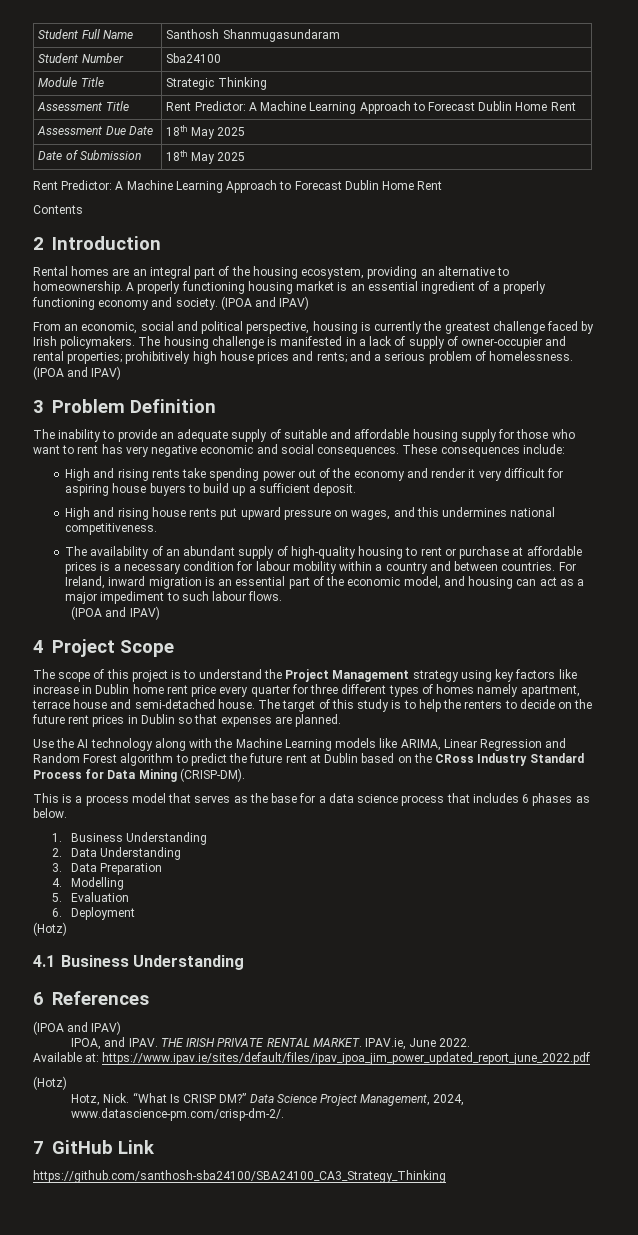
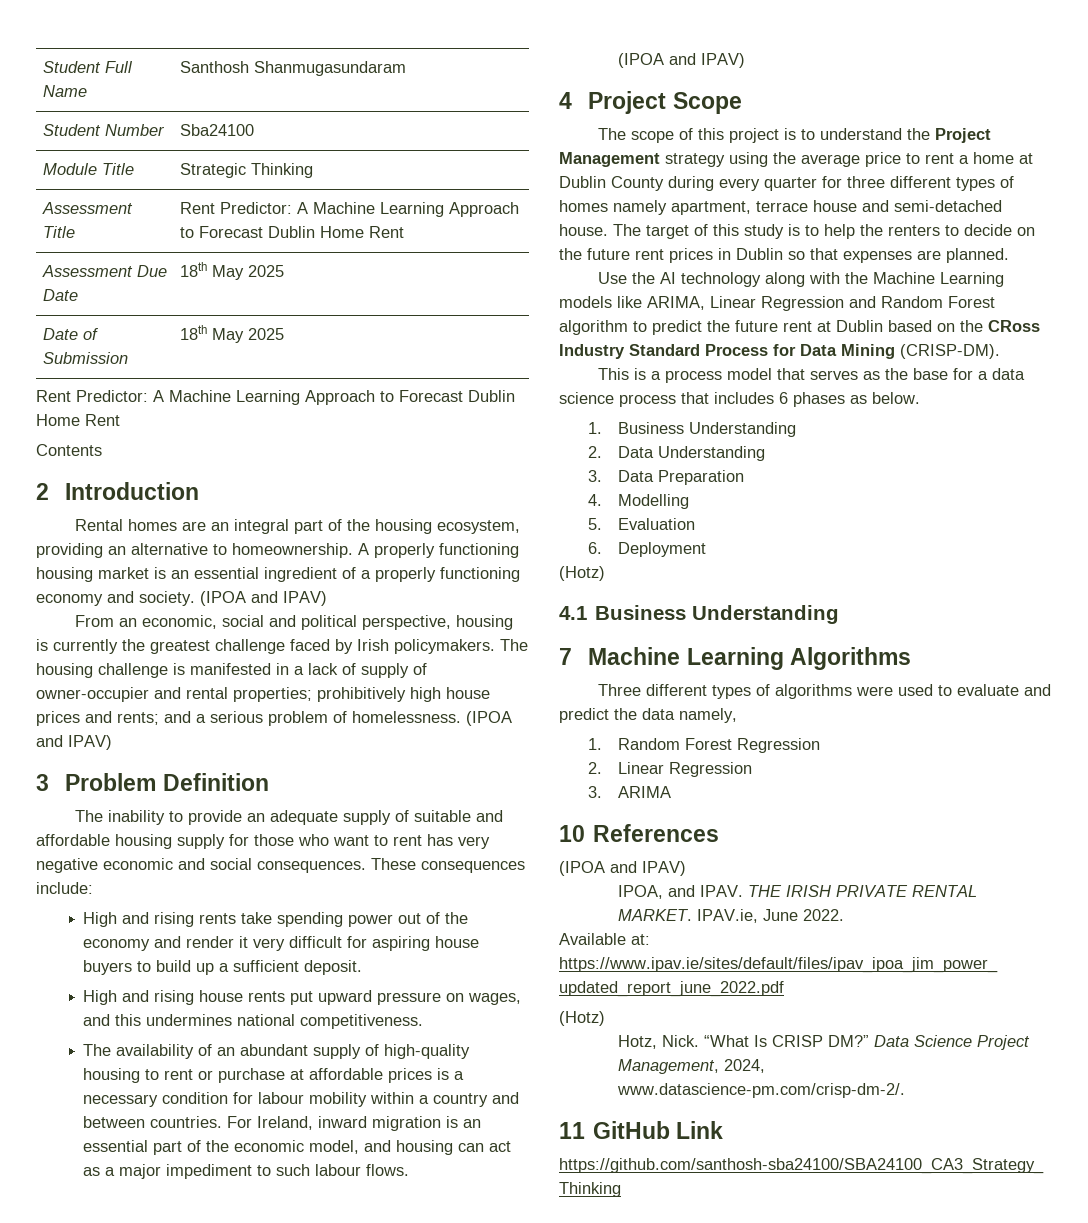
- The scope of this project is to understand the Project Management strategy using key factors like increase in Dublin home rent price every quarter for three different types of homes namely apartment, terrace house and semi-detached house.
+ The scope of this project is to understand the Project Management strategy using the average price to rent a home at Dublin County during every quarter for three different types of homes namely apartment, terrace house and semi-detached house.
- 6 References
+ 7 Machine Learning Algorithms
+ Three different types of algorithms were used to evaluate and predict the data namely,
+ 1. Random Forest Regression
+ 2. Linear Regression
+ 3. ARIMA
+ 10 References
- 7 GitHub Link
+ 11 GitHub Link

